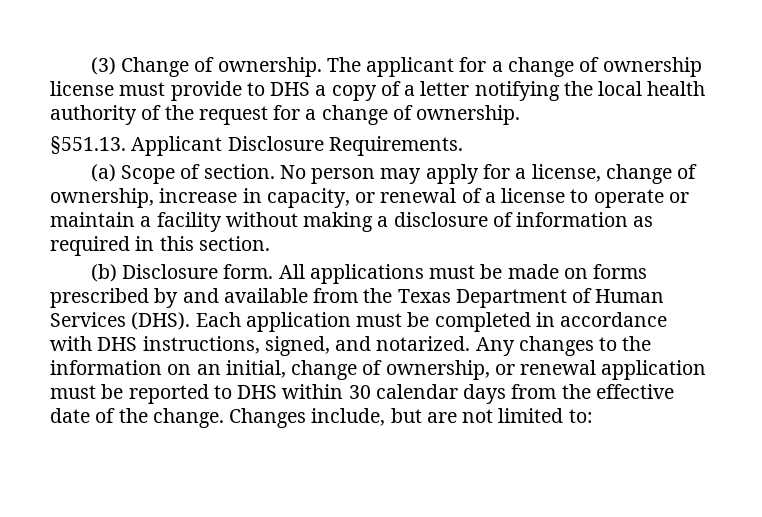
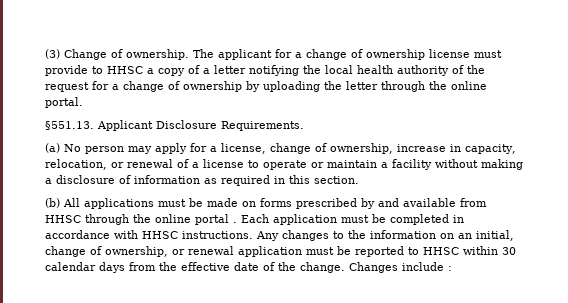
- The applicant for a change of ownership license must provide to DHS a copy of a letter notifying the local health authority of the request for a change of ownership.
+ The applicant for a change of ownership license must provide to HHSC a copy of a letter notifying the local health authority of the request for a change of ownership by uploading the letter through the online portal.
- (a) Scope of section. No person may apply for a license, change of ownership, increase in capacity, or renewal of a license to operate or maintain a facility without making a disclosure of information as required in this section.
+ (a) No person may apply for a license, change of ownership, increase in capacity, relocation, or renewal of a license to operate or maintain a facility without making a disclosure of information as required in this section.
- (b) Disclosure form. All applications must be made on forms prescribed by and available from the Texas Department of Human Services (DHS).
+ (b) All applications must be made on forms prescribed by and available from HHSC through the online portal .
- Each application must be completed in accordance with DHS instructions, signed, and notarized.
+ Each application must be completed in accordance with HHSC instructions.
- Any changes to the information on an initial, change of ownership, or renewal application must be reported to DHS within 30 calendar days from the effective date of the change.
+ Any changes to the information on an initial, change of ownership, or renewal application must be reported to HHSC within 30 calendar days from the effective date of the change.
- Changes include, but are not limited to:
+ Changes include :

